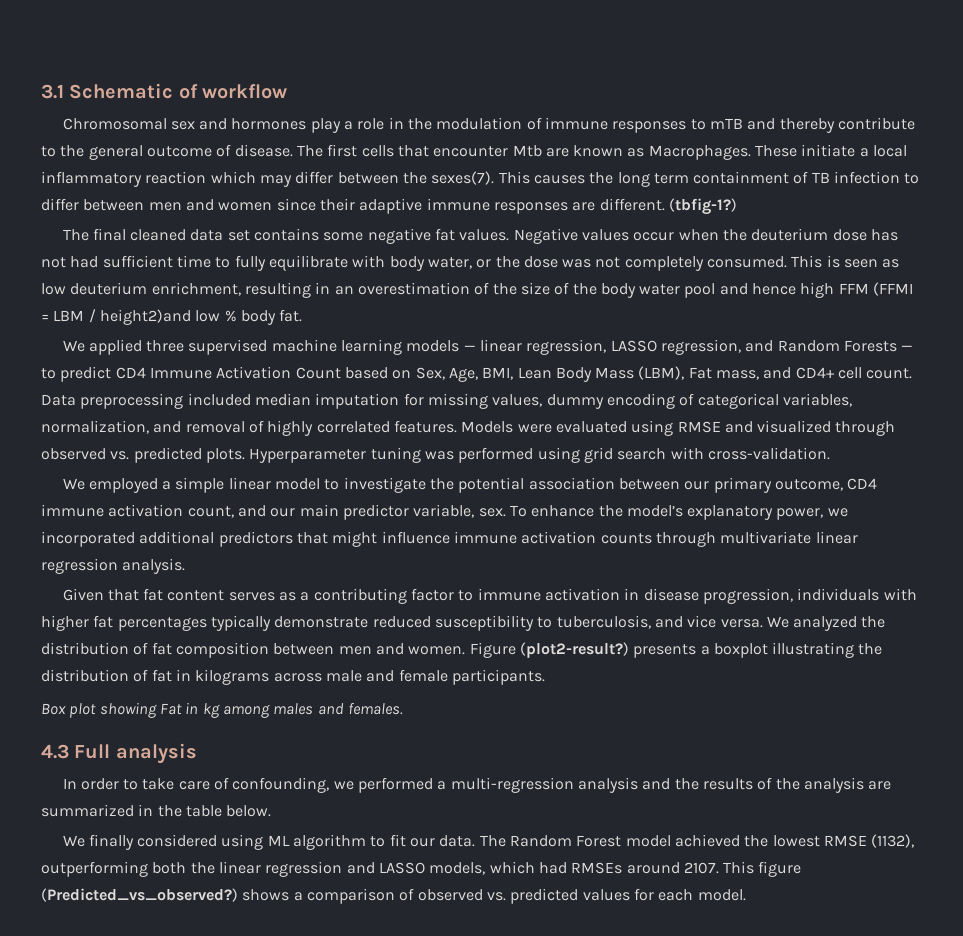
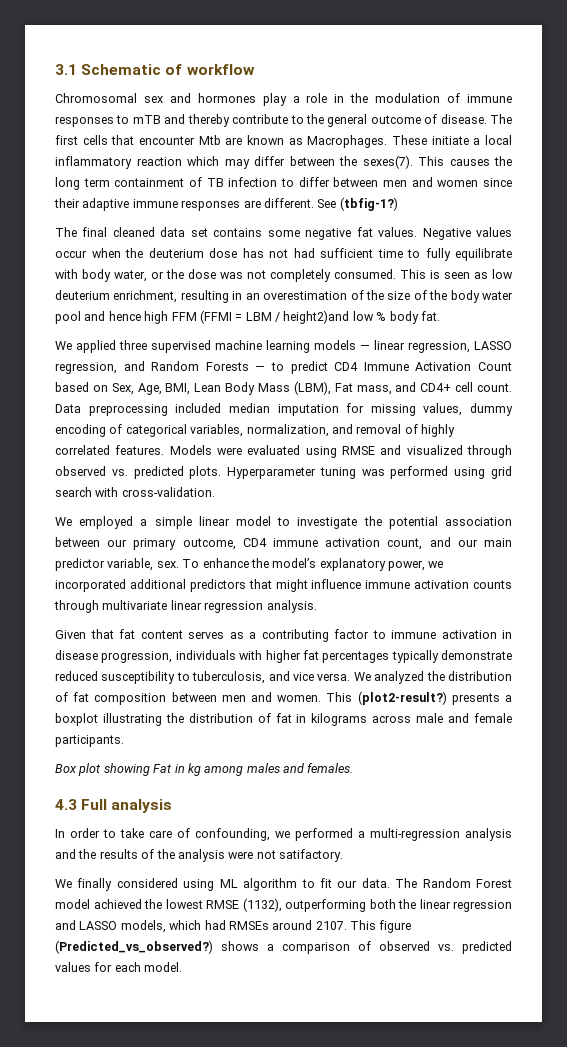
- (tbfig-1?)
+ See (tbfig-1?)
- Figure (plot2-result?) presents a boxplot illustrating the distribution of fat in kilograms across male and female participants.
+ This (plot2-result?) presents a boxplot illustrating the distribution of fat in kilograms across male and female participants.
- In order to take care of confounding, we performed a multi-regression analysis and the results of the analysis are summarized in the table below.
+ In order to take care of confounding, we performed a multi-regression analysis and the results of the analysis were not satifactory.

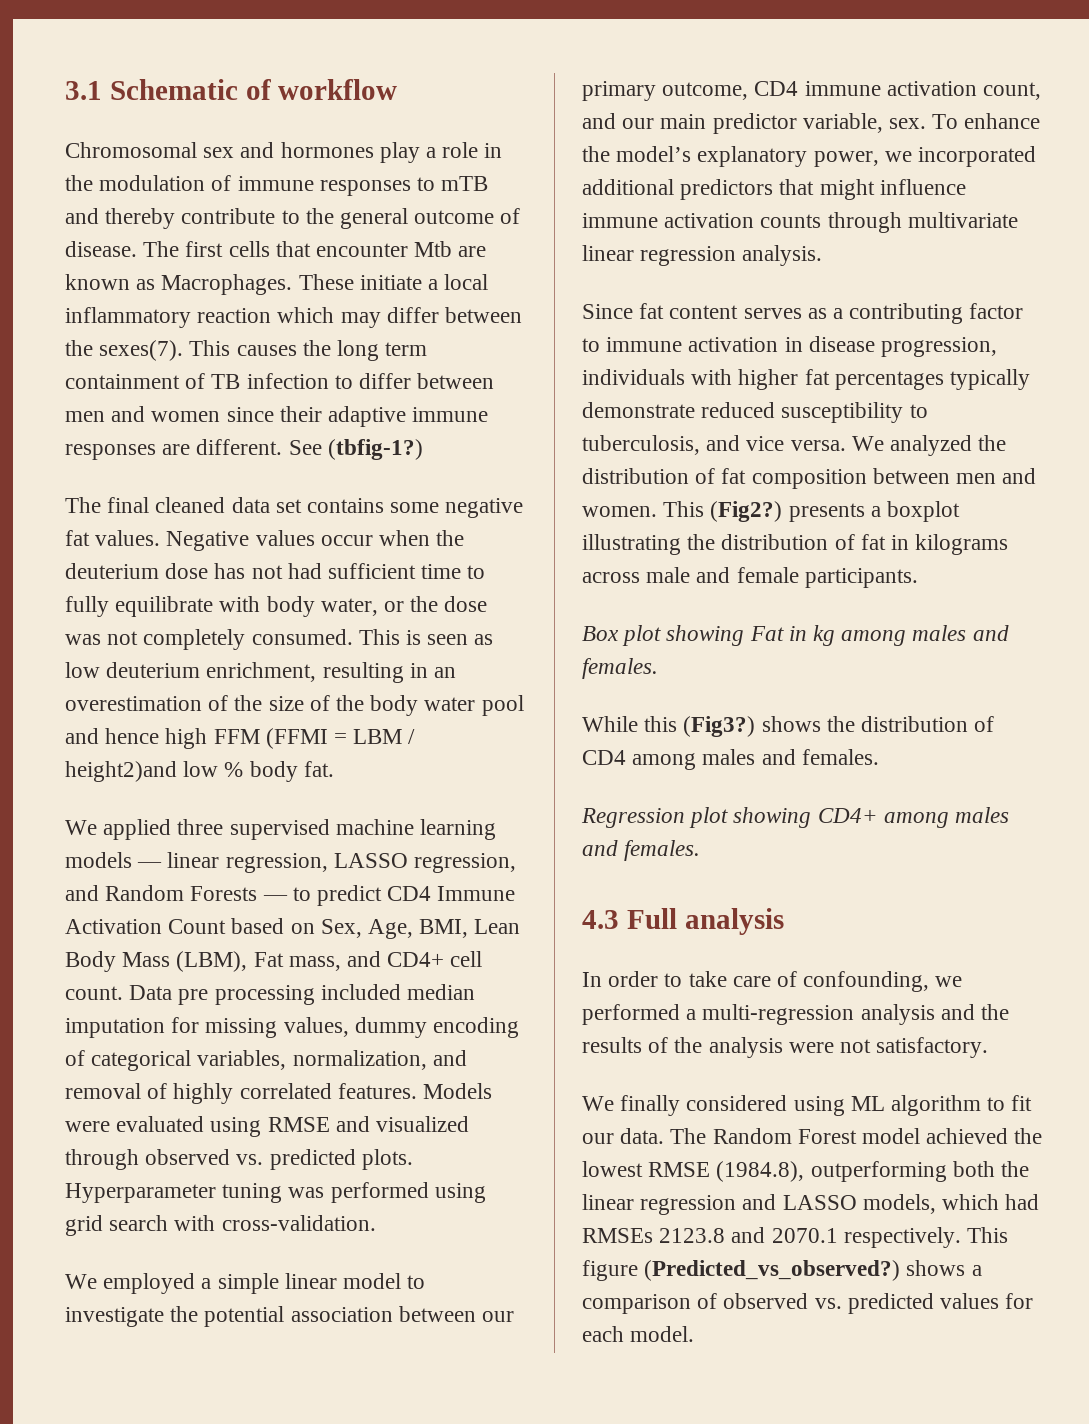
- Data preprocessing included median imputation for missing values, dummy encoding of categorical variables, normalization, and removal of highly correlated features.
+ Data pre processing included median imputation for missing values, dummy encoding of categorical variables, normalization, and removal of highly correlated features.
- Given that fat content serves as a contributing factor to immune activation in disease progression, individuals with higher fat percentages typically demonstrate reduced susceptibility to tuberculosis, and vice versa.
+ Since fat content serves as a contributing factor to immune activation in disease progression, individuals with higher fat percentages typically demonstrate reduced susceptibility to tuberculosis, and vice versa.
- This (plot2-result?) presents a boxplot illustrating the distribution of fat in kilograms across male and female participants.
+ This (Fig2?) presents a boxplot illustrating the distribution of fat in kilograms across male and female participants.
+ While this (Fig3?) shows the distribution of CD4 among males and females.
+ Regression plot showing CD4+ among males and females.
- In order to take care of confounding, we performed a multi-regression analysis and the results of the analysis were not satifactory.
+ In order to take care of confounding, we performed a multi-regression analysis and the results of the analysis were not satisfactory.
- The Random Forest model achieved the lowest RMSE (1132), outperforming both the linear regression and LASSO models, which had RMSEs around 2107.
+ The Random Forest model achieved the lowest RMSE (1984.8), outperforming both the linear regression and LASSO models, which had RMSEs 2123.8 and 2070.1 respectively.

